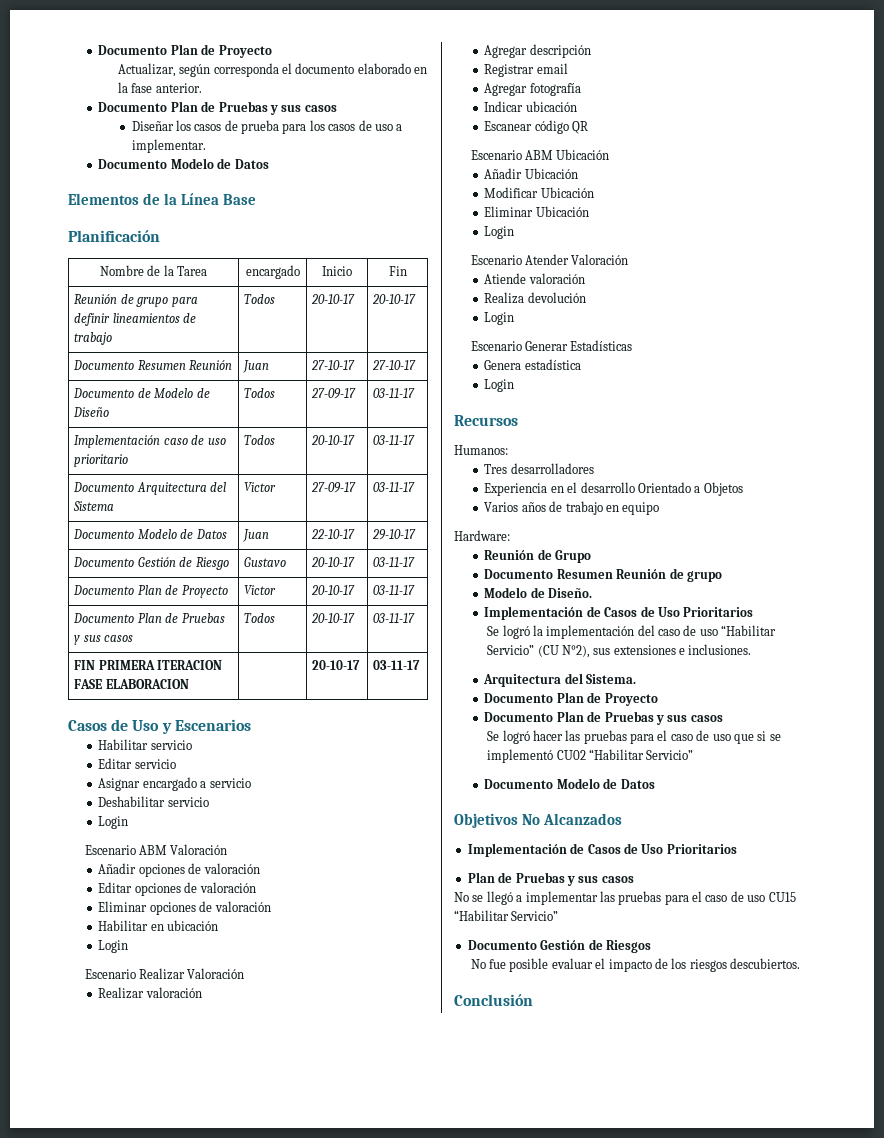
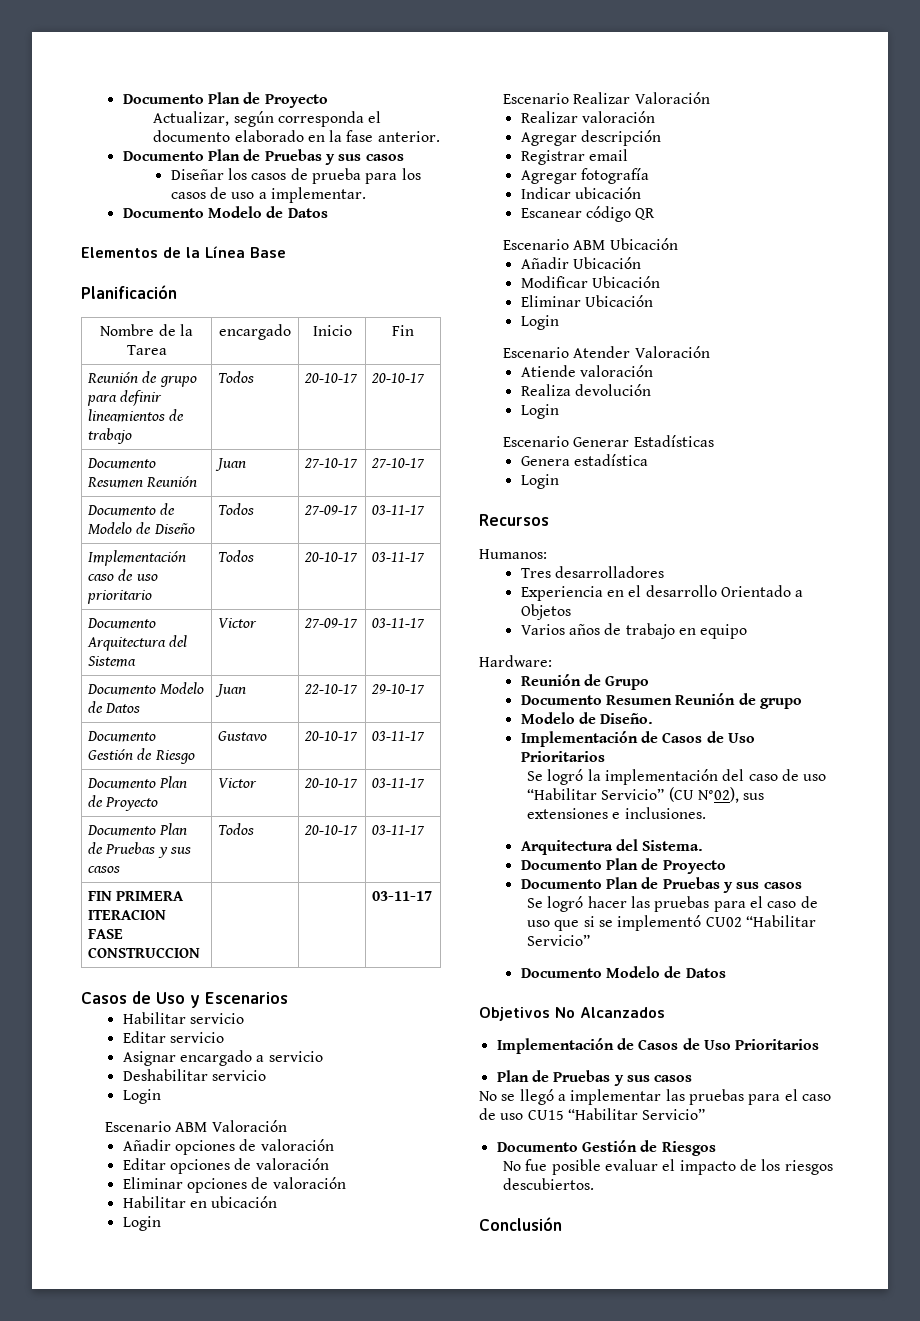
- FIN PRIMERA ITERACION FASE ELABORACION | | 20-10-17 | 03-11-17
+ FIN PRIMERA ITERACION FASE CONSTRUCCION | | | 03-11-17
- Se logró la implementación del caso de uso “Habilitar Servicio” (CU N°2), sus extensiones e inclusiones.
+ Se logró la implementación del caso de uso “Habilitar Servicio” (CU N°02), sus extensiones e inclusiones.

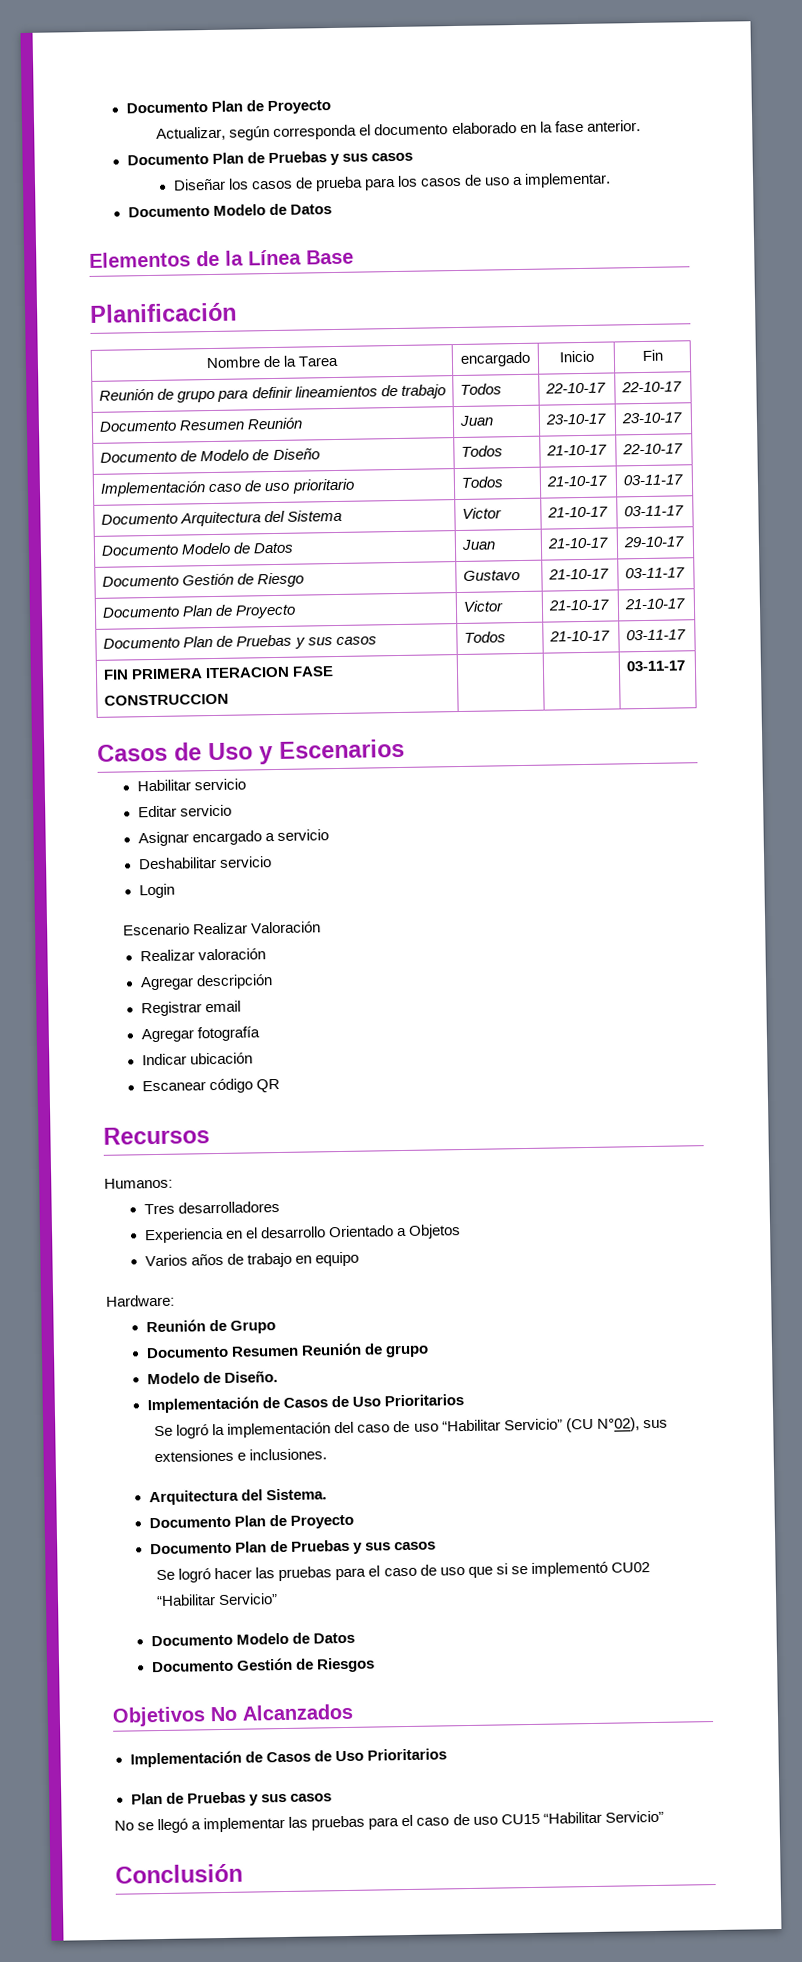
- Reunión de grupo para definir lineamientos de trabajo | Todos | 20-10-17 | 20-10-17
+ Reunión de grupo para definir lineamientos de trabajo | Todos | 22-10-17 | 22-10-17
- Documento Resumen Reunión | Juan | 27-10-17 | 27-10-17
+ Documento Resumen Reunión | Juan | 23-10-17 | 23-10-17
- Documento de Modelo de Diseño | Todos | 27-09-17 | 03-11-17
+ Documento de Modelo de Diseño | Todos | 21-10-17 | 22-10-17
- Implementación caso de uso prioritario | Todos | 20-10-17 | 03-11-17
+ Implementación caso de uso prioritario | Todos | 21-10-17 | 03-11-17
- Documento Arquitectura del Sistema | Victor | 27-09-17 | 03-11-17
+ Documento Arquitectura del Sistema | Victor | 21-10-17 | 03-11-17
- Documento Modelo de Datos | Juan | 22-10-17 | 29-10-17
+ Documento Modelo de Datos | Juan | 21-10-17 | 29-10-17
- Documento Gestión de Riesgo | Gustavo | 20-10-17 | 03-11-17
+ Documento Gestión de Riesgo | Gustavo | 21-10-17 | 03-11-17
- Documento Plan de Proyecto | Victor | 20-10-17 | 03-11-17
+ Documento Plan de Proyecto | Victor | 21-10-17 | 21-10-17
- Documento Plan de Pruebas y sus casos | Todos | 20-10-17 | 03-11-17
+ Documento Plan de Pruebas y sus casos | Todos | 21-10-17 | 03-11-17
- Escenario ABM Valoración
- Añadir opciones de valoración
- Editar opciones de valoración
- Eliminar opciones de valoración
- Habilitar en ubicación
- Login
- Escenario ABM Ubicación
- Añadir Ubicación
- Modificar Ubicación
- Eliminar Ubicación
- Login
- Escenario Atender Valoración
- Atiende valoración
- Realiza devolución
- Login
- Escenario Generar Estadísticas
- Genera estadística
- Login
+ Documento Gestión de Riesgos
- Documento Gestión de Riesgos
- No fue posible evaluar el impacto de los riesgos descubiertos.

